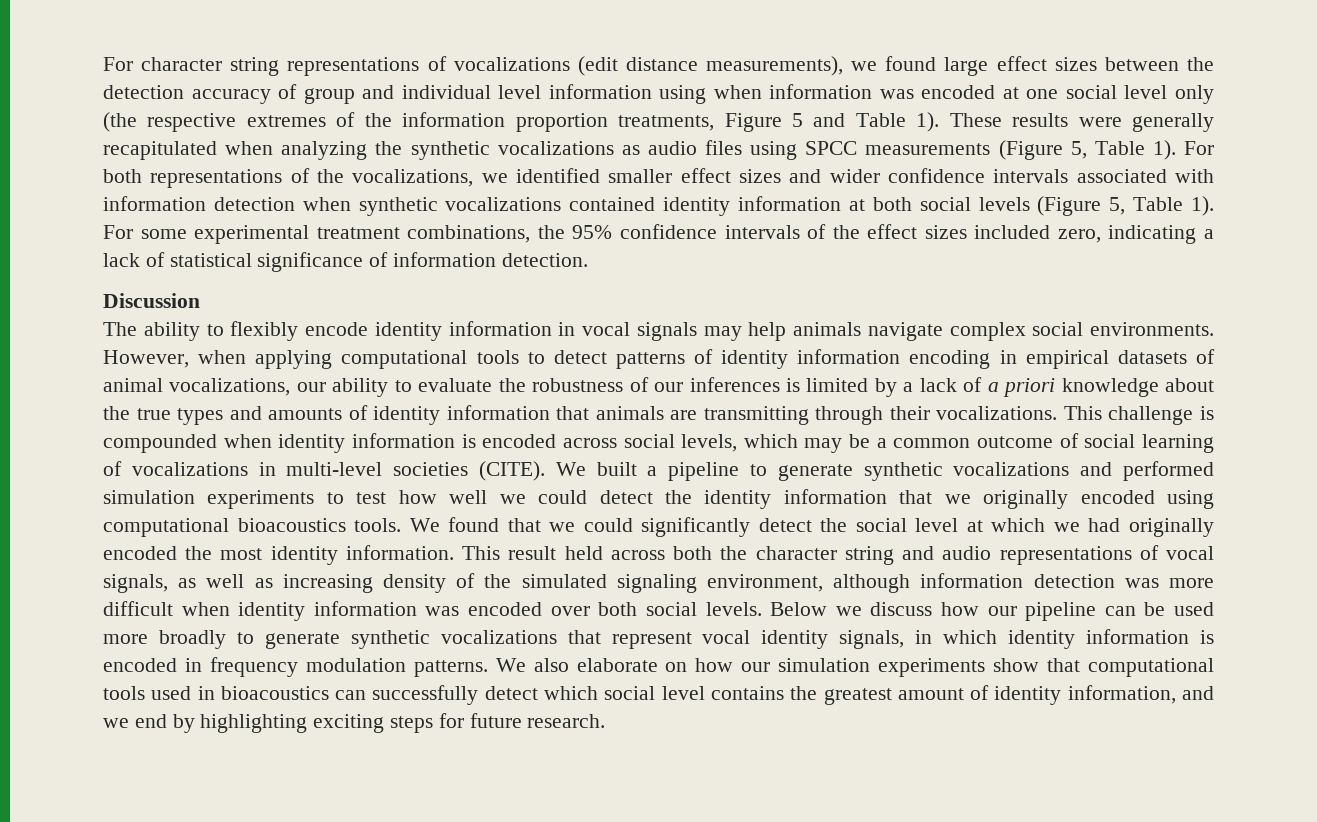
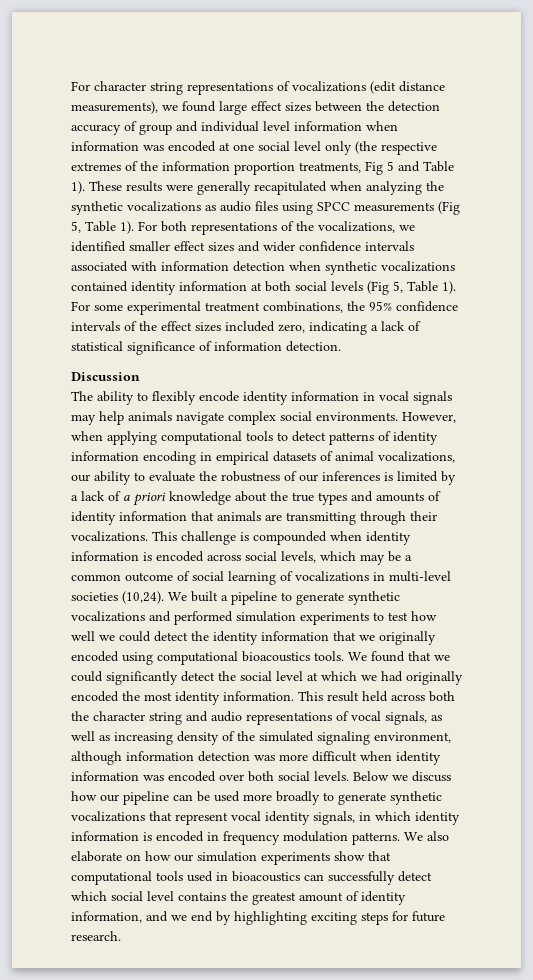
- For character string representations of vocalizations (edit distance measurements), we found large effect sizes between the detection accuracy of group and individual level information using when information was encoded at one social level only (the respective extremes of the information proportion treatments, Figure 5 and Table 1).
+ For character string representations of vocalizations (edit distance measurements), we found large effect sizes between the detection accuracy of group and individual level information when information was encoded at one social level only (the respective extremes of the information proportion treatments, Fig 5 and Table 1).
- These results were generally recapitulated when analyzing the synthetic vocalizations as audio files using SPCC measurements (Figure 5, Table 1).
+ These results were generally recapitulated when analyzing the synthetic vocalizations as audio files using SPCC measurements (Fig 5, Table 1).
- For both representations of the vocalizations, we identified smaller effect sizes and wider confidence intervals associated with information detection when synthetic vocalizations contained identity information at both social levels (Figure 5, Table 1).
+ For both representations of the vocalizations, we identified smaller effect sizes and wider confidence intervals associated with information detection when synthetic vocalizations contained identity information at both social levels (Fig 5, Table 1).
- This challenge is compounded when identity information is encoded across social levels, which may be a common outcome of social learning of vocalizations in multi-level societies (CITE).
+ This challenge is compounded when identity information is encoded across social levels, which may be a common outcome of social learning of vocalizations in multi-level societies (10,24).

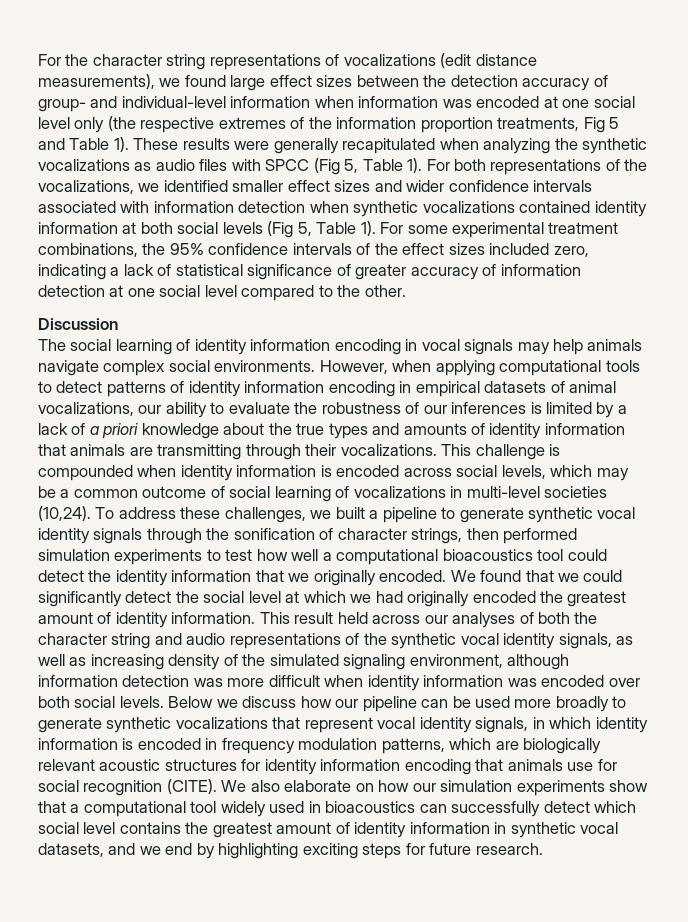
- For character string representations of vocalizations (edit distance measurements), we found large effect sizes between the detection accuracy of group and individual level information when information was encoded at one social level only (the respective extremes of the information proportion treatments, Fig 5 and Table 1).
+ For the character string representations of vocalizations (edit distance measurements), we found large effect sizes between the detection accuracy of group- and individual-level information when information was encoded at one social level only (the respective extremes of the information proportion treatments, Fig 5 and Table 1).
- These results were generally recapitulated when analyzing the synthetic vocalizations as audio files using SPCC measurements (Fig 5, Table 1).
+ These results were generally recapitulated when analyzing the synthetic vocalizations as audio files with SPCC (Fig 5, Table 1).
- For some experimental treatment combinations, the 95% confidence intervals of the effect sizes included zero, indicating a lack of statistical significance of information detection.
+ For some experimental treatment combinations, the 95% confidence intervals of the effect sizes included zero, indicating a lack of statistical significance of greater accuracy of information detection at one social level compared to the other.
  Discussion
- The ability to flexibly encode identity information in vocal signals may help animals navigate complex social environments.
+ The social learning of identity information encoding in vocal signals may help animals navigate complex social environments.
- We built a pipeline to generate synthetic vocalizations and performed simulation experiments to test how well we could detect the identity information that we originally encoded using computational bioacoustics tools.
+ To address these challenges, we built a pipeline to generate synthetic vocal identity signals through the sonification of character strings, then performed simulation experiments to test how well a computational bioacoustics tool could detect the identity information that we originally encoded.
- We found that we could significantly detect the social level at which we had originally encoded the most identity information.
+ We found that we could significantly detect the social level at which we had originally encoded the greatest amount of identity information.
- This result held across both the character string and audio representations of vocal signals, as well as increasing density of the simulated signaling environment, although information detection was more difficult when identity information was encoded over both social levels.
+ This result held across our analyses of both the character string and audio representations of the synthetic vocal identity signals, as well as increasing density of the simulated signaling environment, although information detection was more difficult when identity information was encoded over both social levels.
- Below we discuss how our pipeline can be used more broadly to generate synthetic vocalizations that represent vocal identity signals, in which identity information is encoded in frequency modulation patterns.
+ Below we discuss how our pipeline can be used more broadly to generate synthetic vocalizations that represent vocal identity signals, in which identity information is encoded in frequency modulation patterns, which are biologically relevant acoustic structures for identity information encoding that animals use for social recognition (CITE).
- We also elaborate on how our simulation experiments show that computational tools used in bioacoustics can successfully detect which social level contains the greatest amount of identity information, and we end by highlighting exciting steps for future research.
+ We also elaborate on how our simulation experiments show that a computational tool widely used in bioacoustics can successfully detect which social level contains the greatest amount of identity information in synthetic vocal datasets, and we end by highlighting exciting steps for future research.

